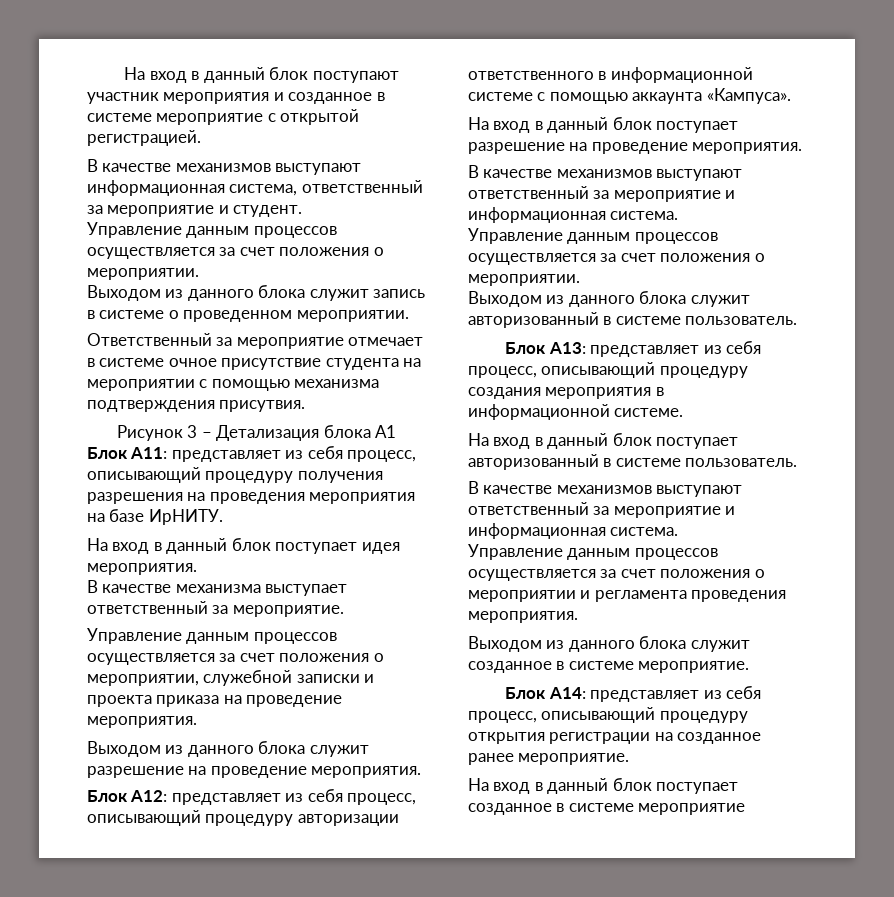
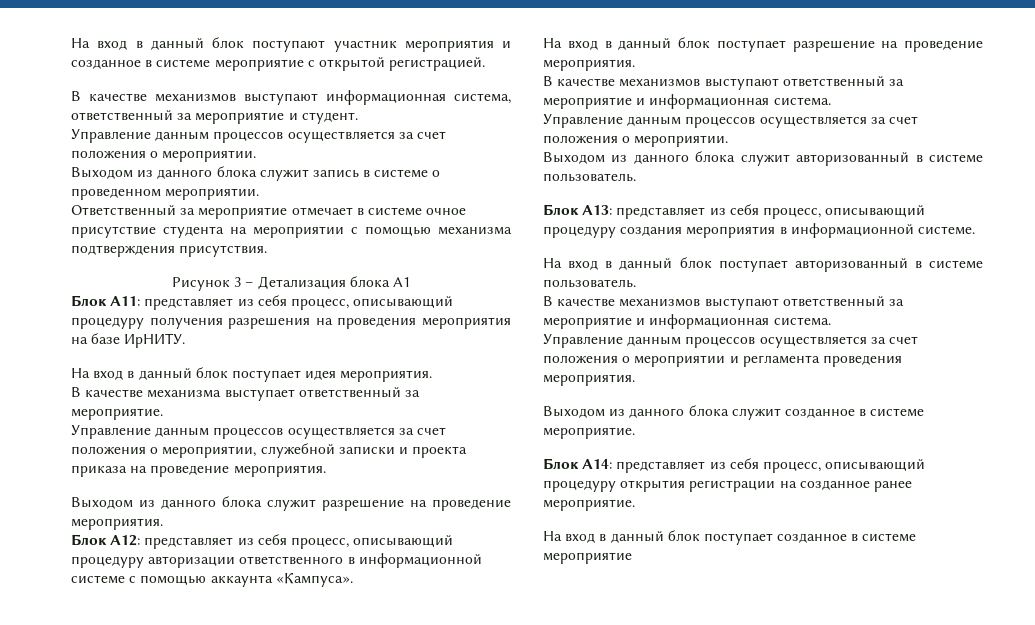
- Ответственный за мероприятие отмечает в системе очное присутствие студента на мероприятии с помощью механизма подтверждения присутвия.
+ Ответственный за мероприятие отмечает в системе очное присутствие студента на мероприятии с помощью механизма подтверждения присутствия.

